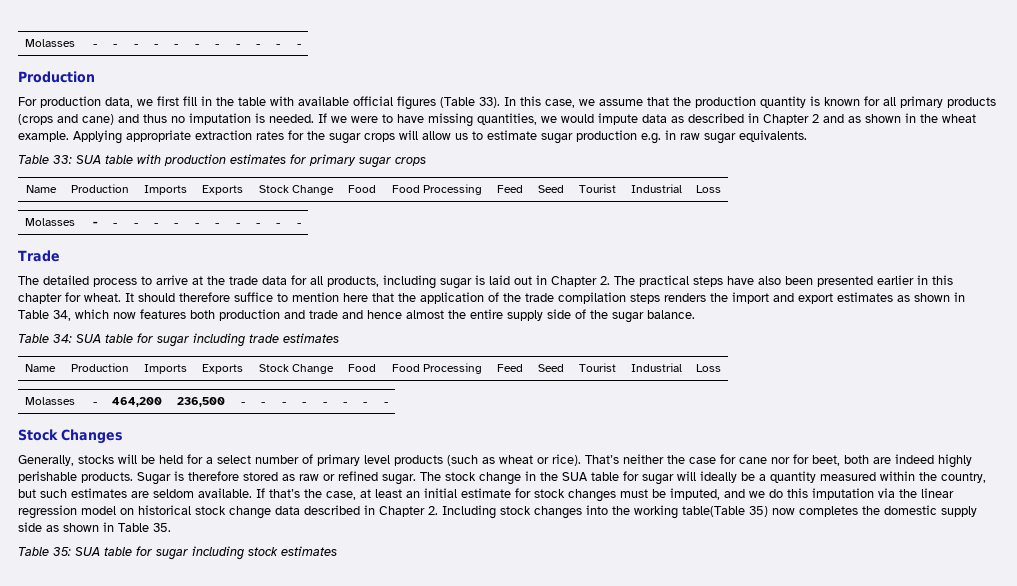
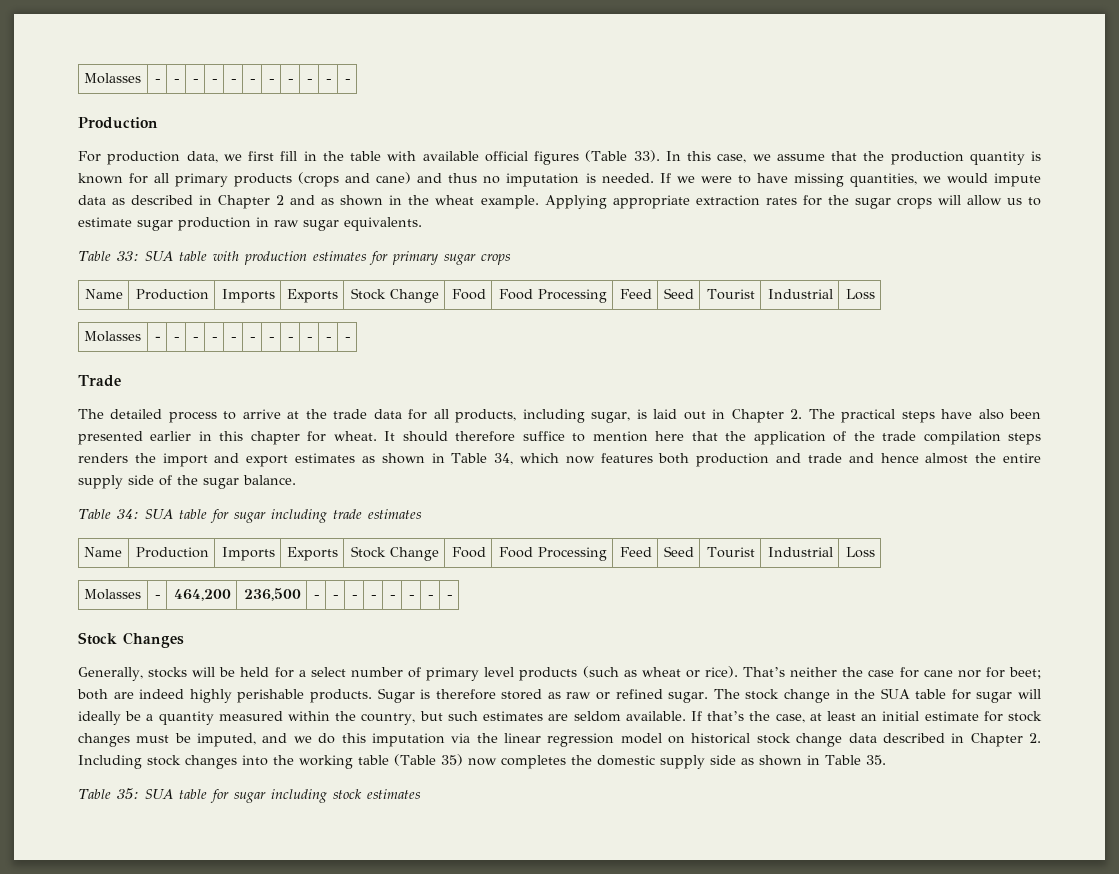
- Applying appropriate extraction rates for the sugar crops will allow us to estimate sugar production e.g. in raw sugar equivalents.
+ Applying appropriate extraction rates for the sugar crops will allow us to estimate sugar production in raw sugar equivalents.
- The detailed process to arrive at the trade data for all products, including sugar is laid out in Chapter 2. The practical steps have also been presented earlier in this chapter for wheat.
+ The detailed process to arrive at the trade data for all products, including sugar, is laid out in Chapter 2. The practical steps have also been presented earlier in this chapter for wheat.
- That’s neither the case for cane nor for beet, both are indeed highly perishable products.
+ That’s neither the case for cane nor for beet; both are indeed highly perishable products.
- If that’s the case, at least an initial estimate for stock changes must be imputed, and we do this imputation via the linear regression model on historical stock change data described in Chapter 2. Including stock changes into the working table(Table 35) now completes the domestic supply side as shown in Table 35.
+ If that’s the case, at least an initial estimate for stock changes must be imputed, and we do this imputation via the linear regression model on historical stock change data described in Chapter 2. Including stock changes into the working table (Table 35) now completes the domestic supply side as shown in Table 35.

